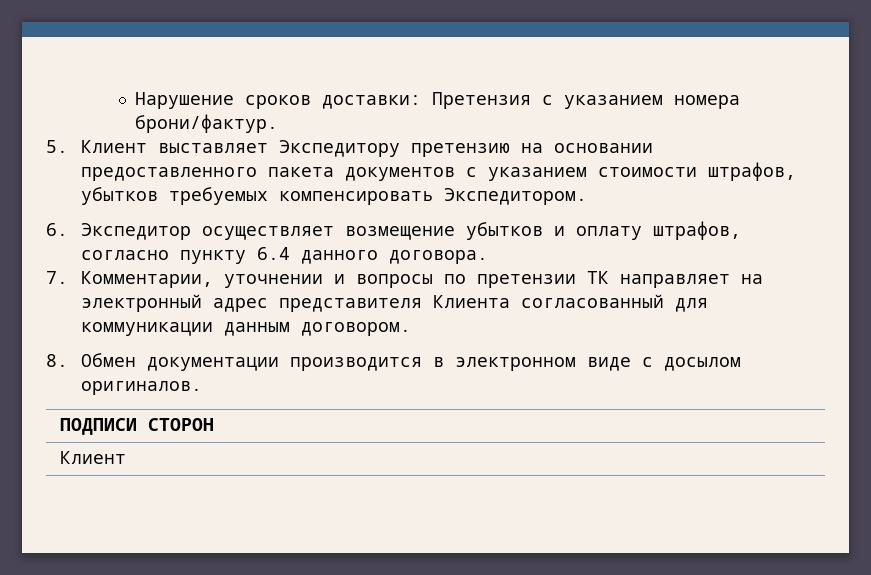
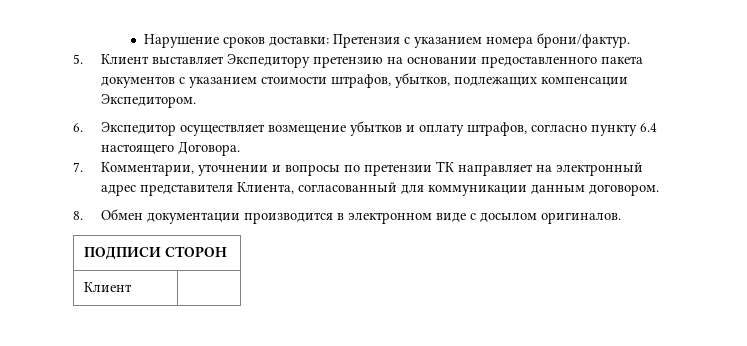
- 5. Клиент выставляет Экспедитору претензию на основании предоставленного пакета документов с указанием стоимости штрафов, убытков требуемых компенсировать Экспедитором.
+ 5. Клиент выставляет Экспедитору претензию на основании предоставленного пакета документов с указанием стоимости штрафов, убытков, подлежащих компенсации Экспедитором.
- 6. Экспедитор осуществляет возмещение убытков и оплату штрафов, согласно пункту 6.4 данного договора.
+ 6. Экспедитор осуществляет возмещение убытков и оплату штрафов, согласно пункту 6.4 настоящего Договора.
- 7. Комментарии, уточнении и вопросы по претензии ТК направляет на электронный адрес представителя Клиента согласованный для коммуникации данным договором.
+ 7. Комментарии, уточнении и вопросы по претензии ТК направляет на электронный адрес представителя Клиента, согласованный для коммуникации данным договором.

